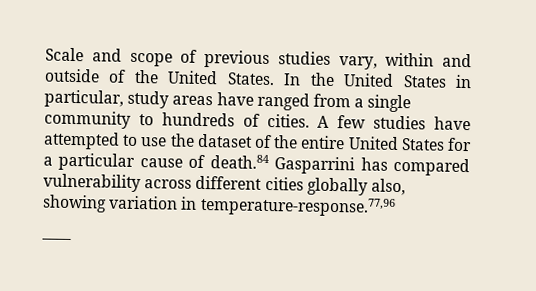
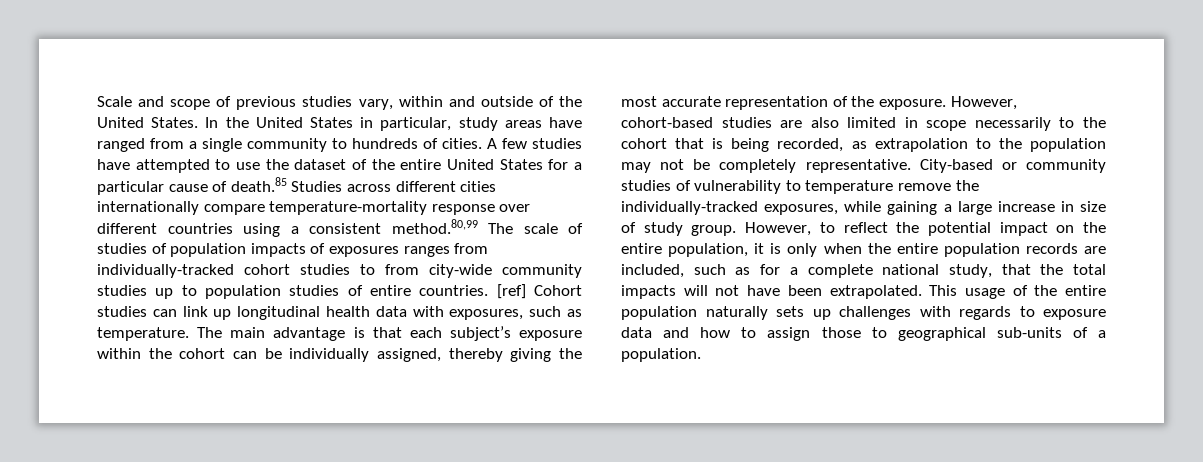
- A few studies have attempted to use the dataset of the entire United States for a particular cause of death.84 Gasparrini has compared vulnerability across different cities globally also, showing variation in temperature-response.77,96
- ____
+ A few studies have attempted to use the dataset of the entire United States for a particular cause of death.85 Studies across different cities internationally compare temperature-mortality response over different countries using a consistent method.80,99 The scale of studies of population impacts of exposures ranges from individually-tracked cohort studies to from city-wide community studies up to population studies of entire countries. [ref] Cohort studies can link up longitudinal health data with exposures, such as temperature. The main advantage is that each subject’s exposure within the cohort can be individually assigned, thereby giving the most accurate representation of the exposure. However, cohort-based studies are also limited in scope necessarily to the cohort that is being recorded, as extrapolation to the population may not be completely representative. City-based or community studies of vulnerability to temperature remove the individually-tracked exposures, while gaining a large increase in size of study group. However, to reflect the potential impact on the entire population, it is only when the entire population records are included, such as for a complete national study, that the total impacts will not have been extrapolated. This usage of the entire population naturally sets up challenges with regards to exposure data and how to assign those to geographical sub-units of a population.

